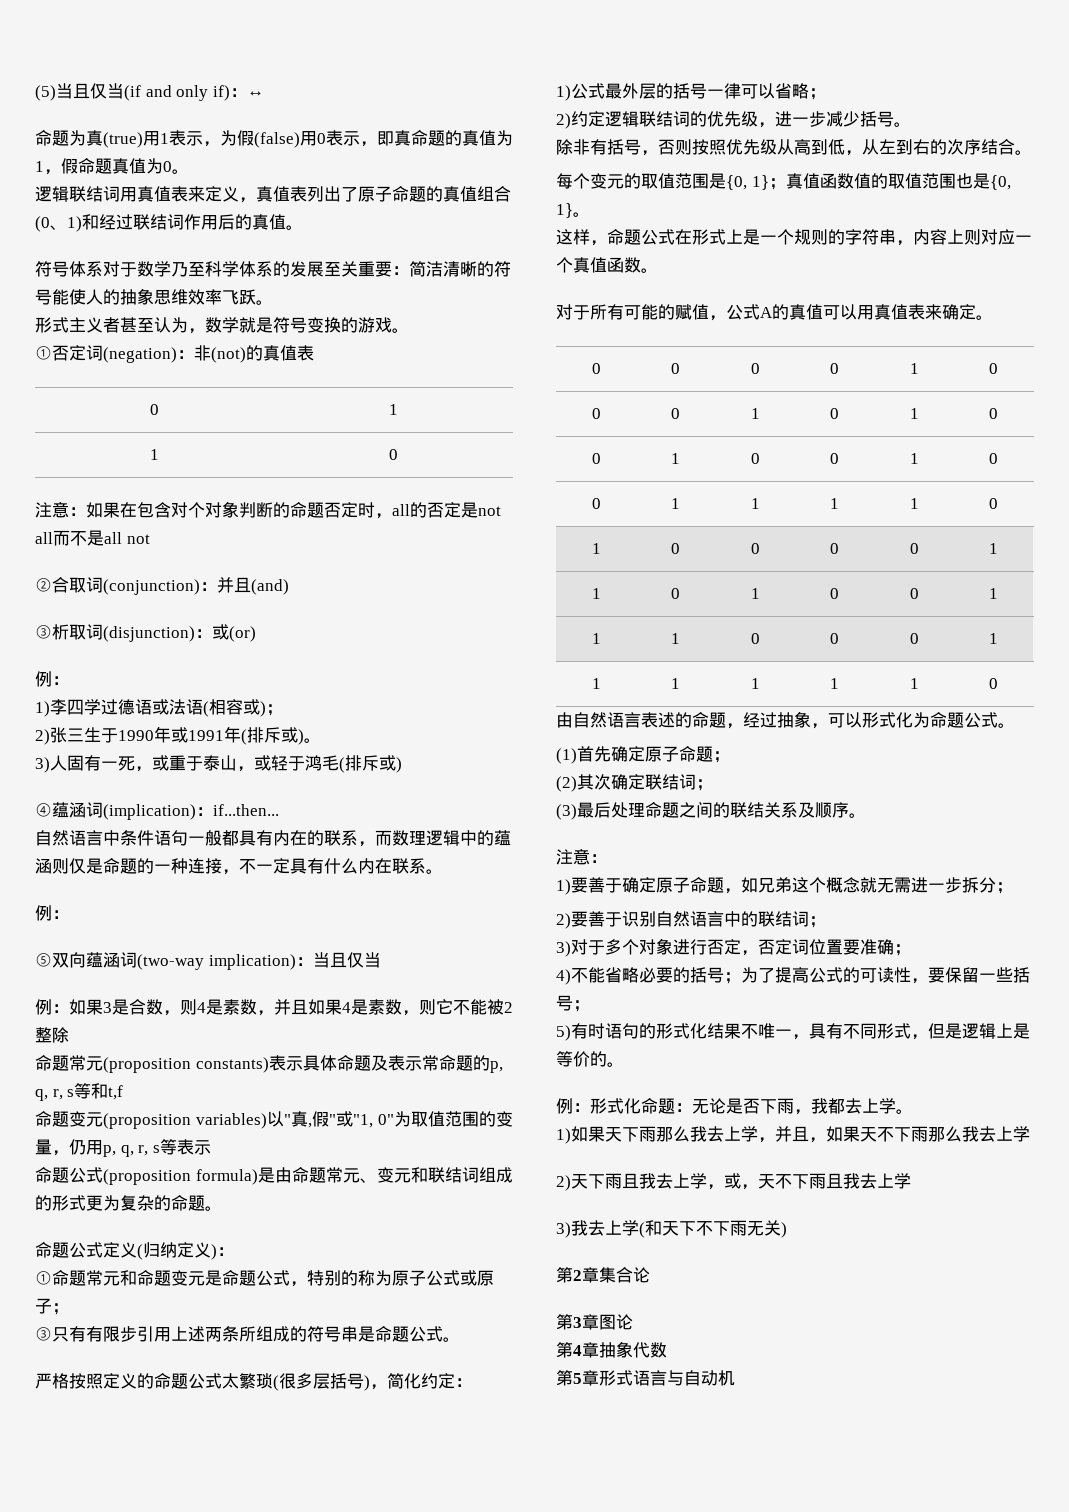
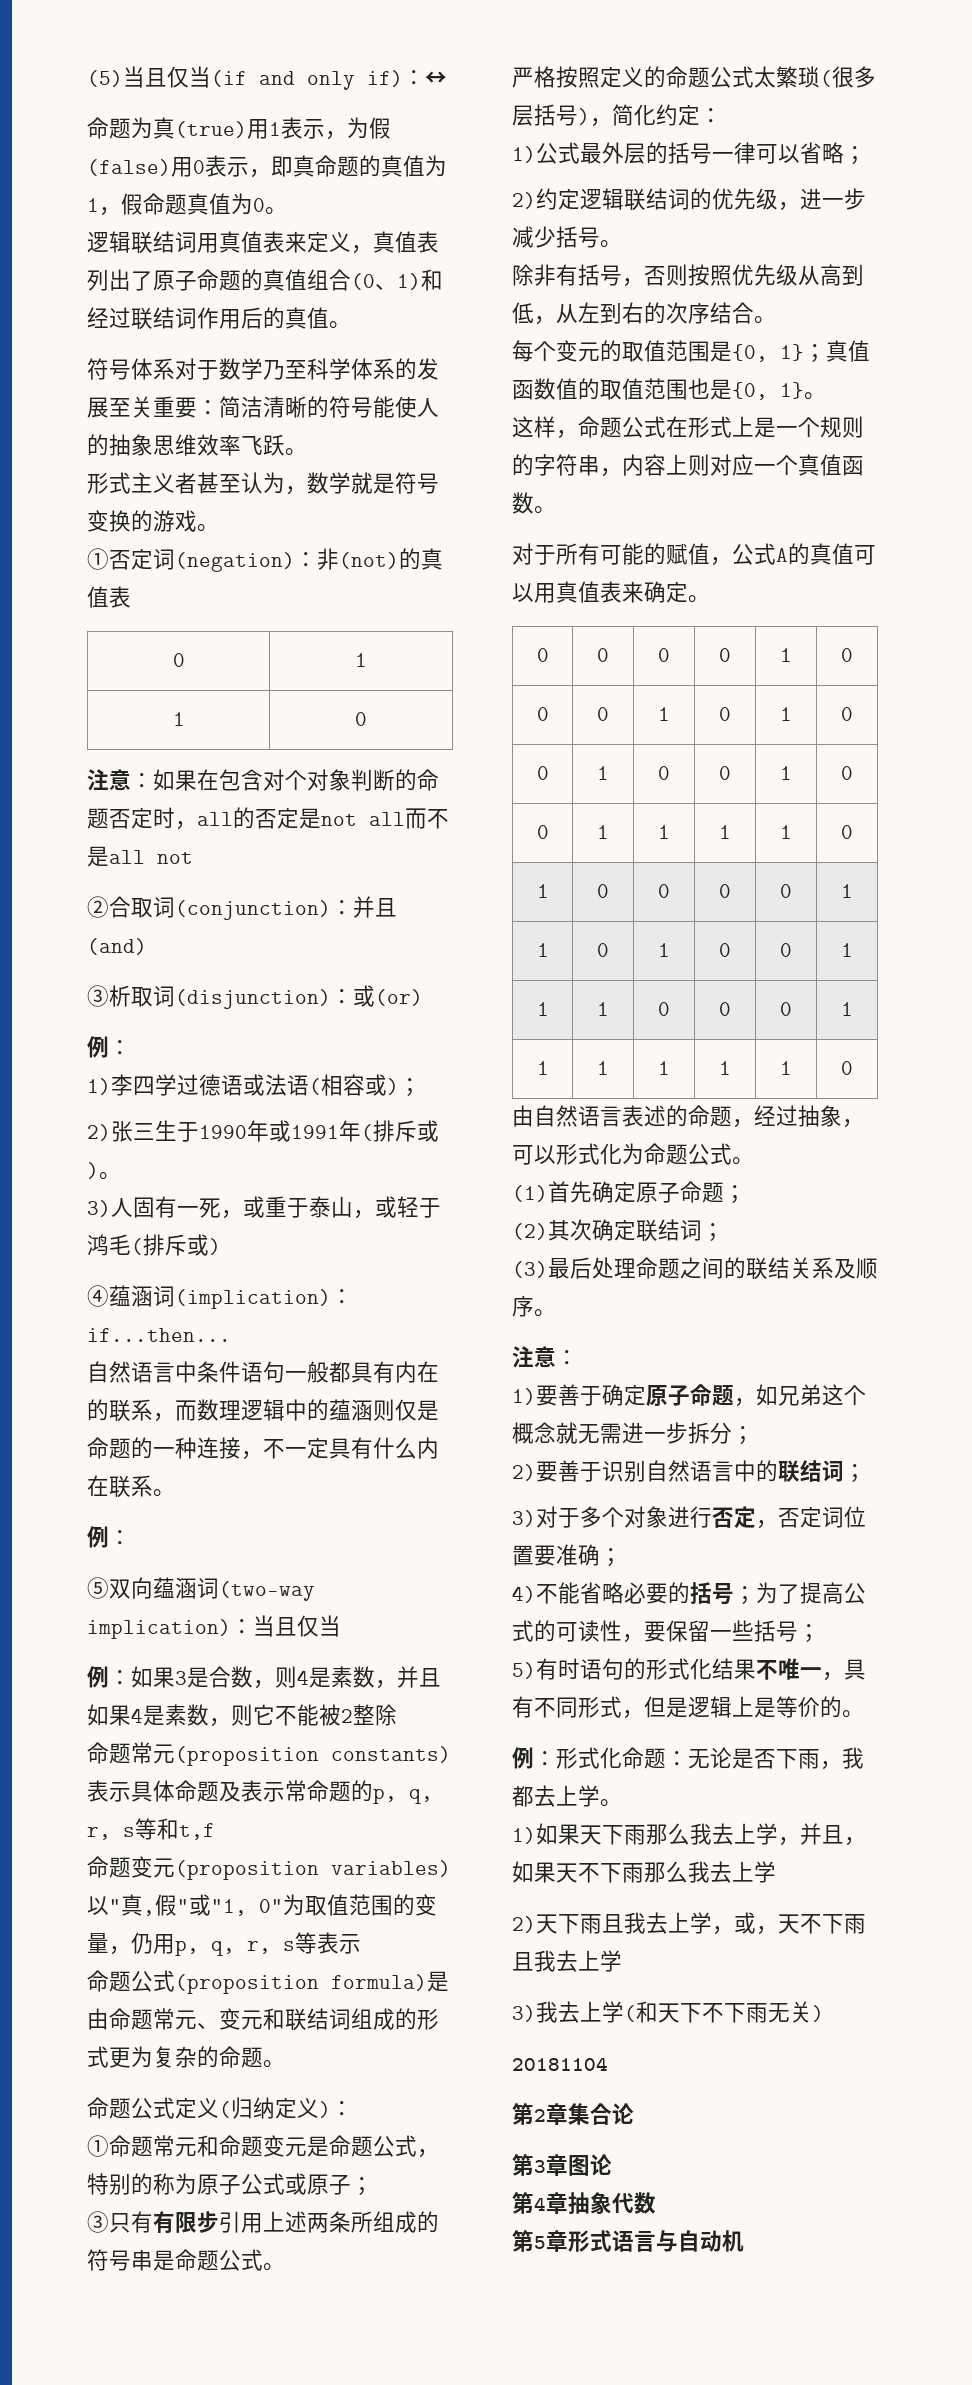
+ 20181104

